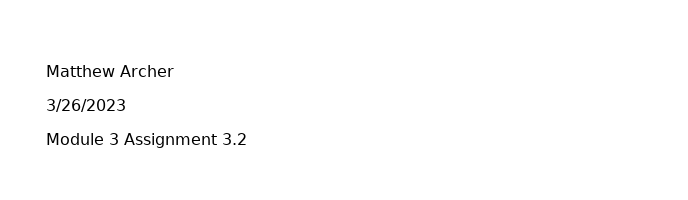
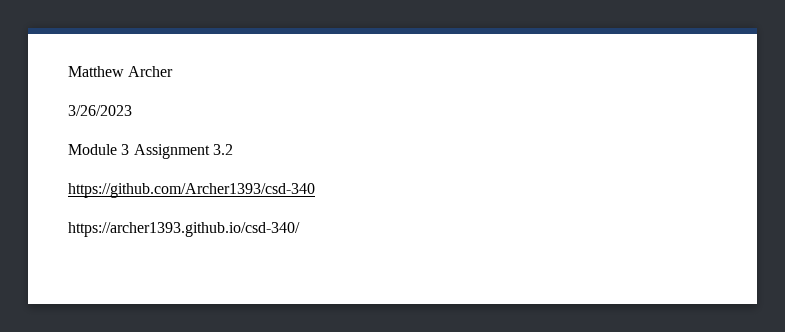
+ https://github.com/Archer1393/csd-340
+ https://archer1393.github.io/csd-340/

